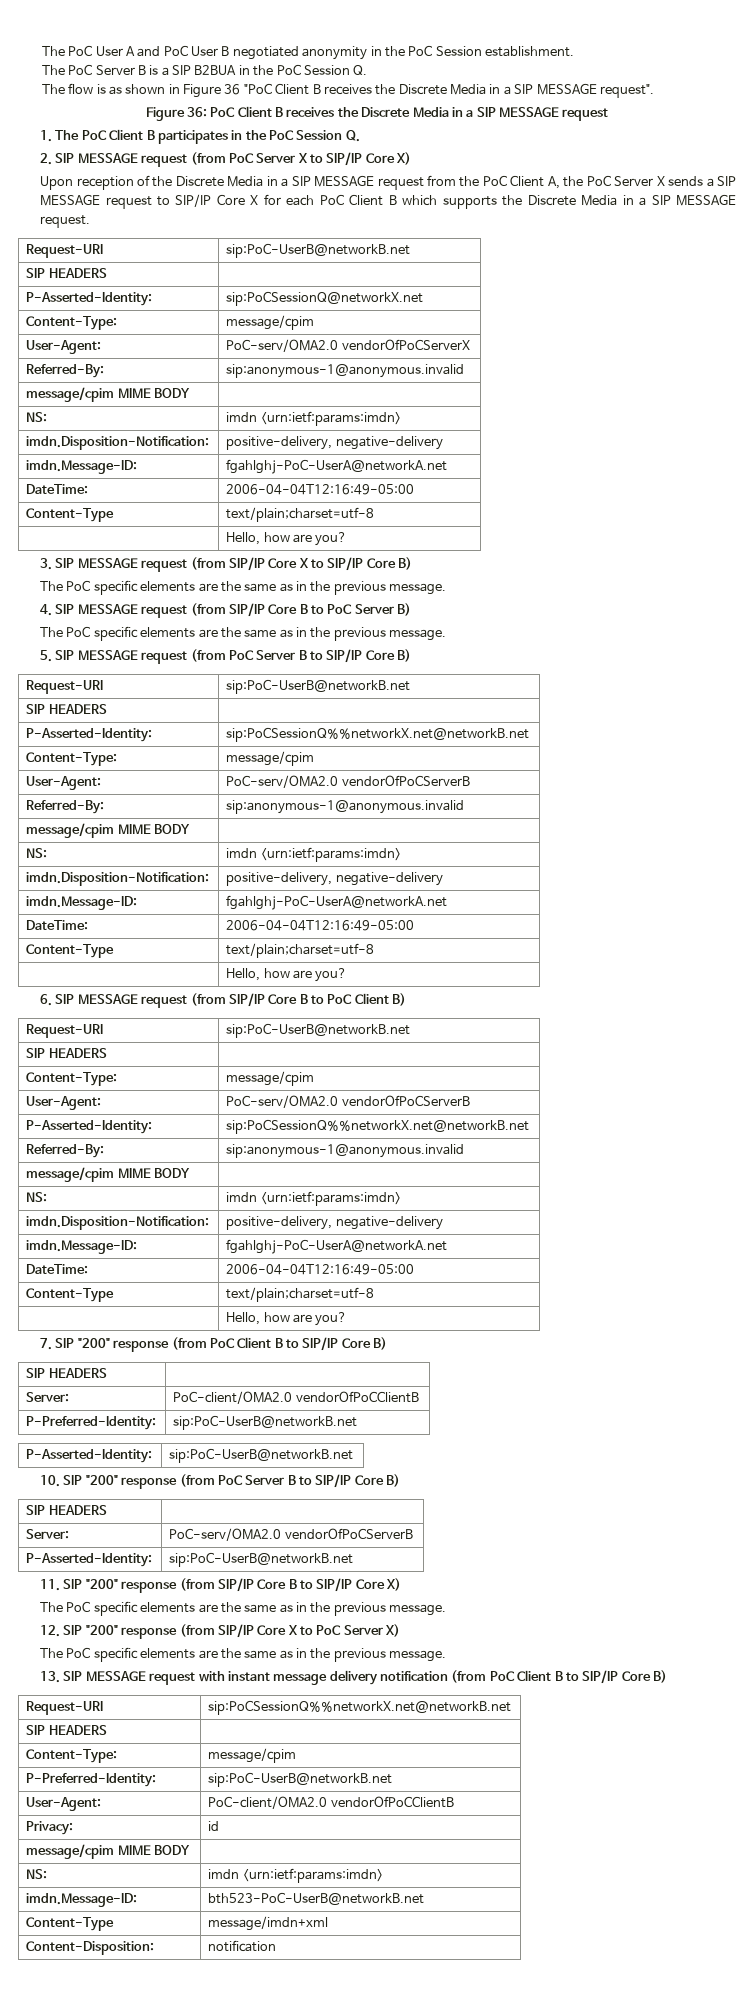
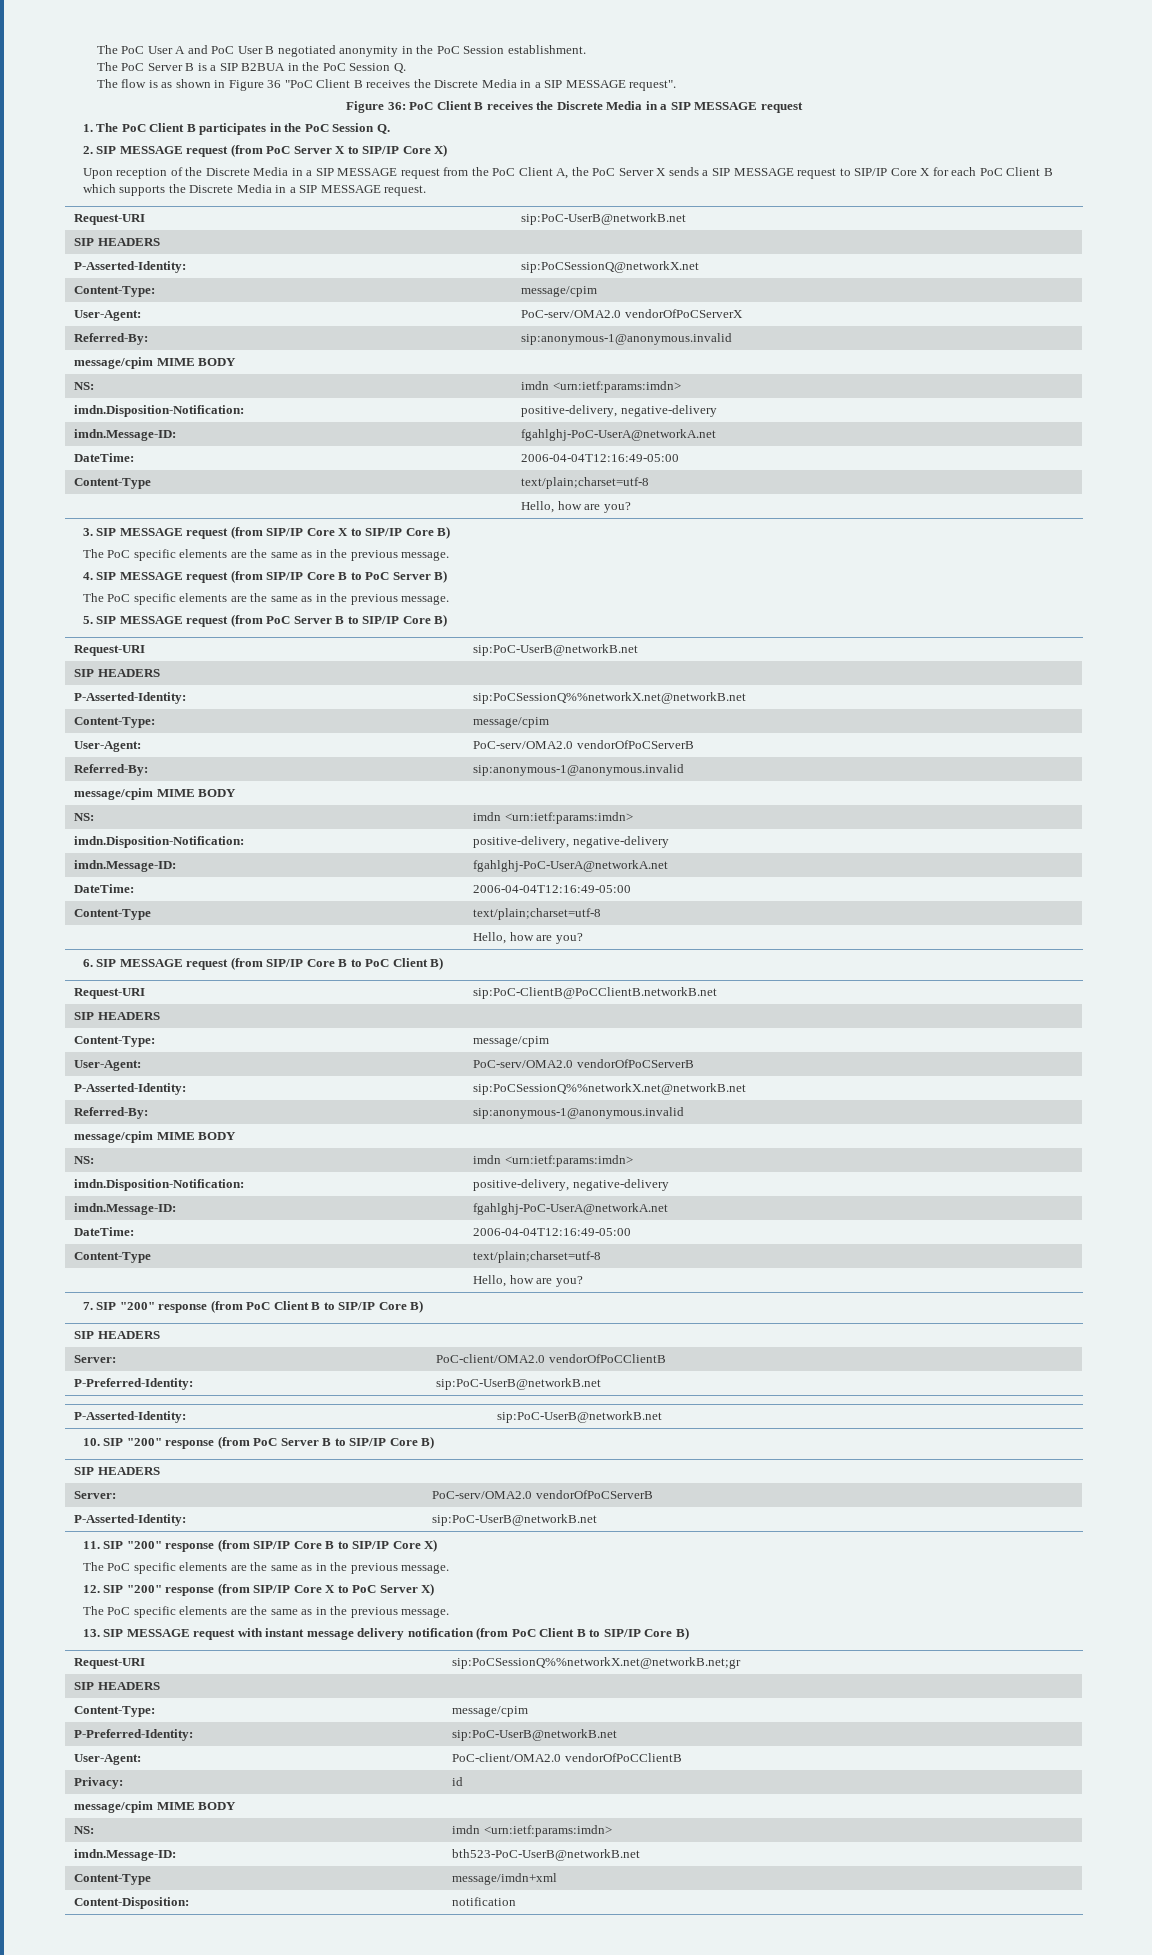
  6. SIP MESSAGE request (from SIP/IP Core B to PoC Client B)
- Request-URI | sip:PoC-UserB@networkB.net
+ Request-URI | sip:PoC-ClientB@PoCClientB.networkB.net
- Request-URI | sip:PoCSessionQ%%networkX.net@networkB.net
+ Request-URI | sip:PoCSessionQ%%networkX.net@networkB.net;gr

